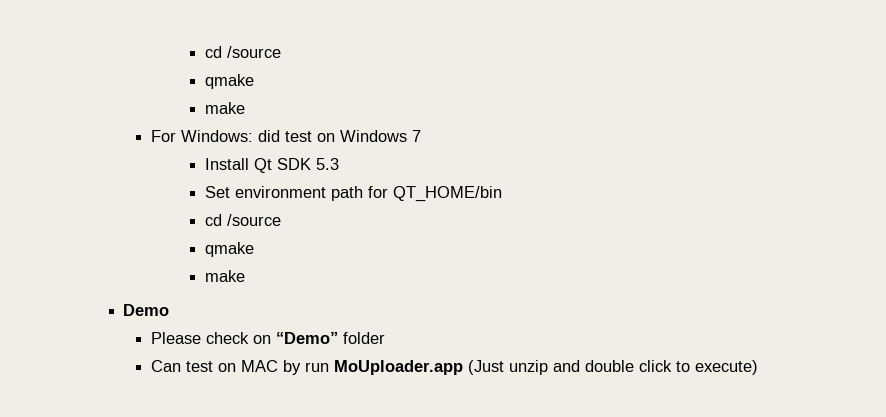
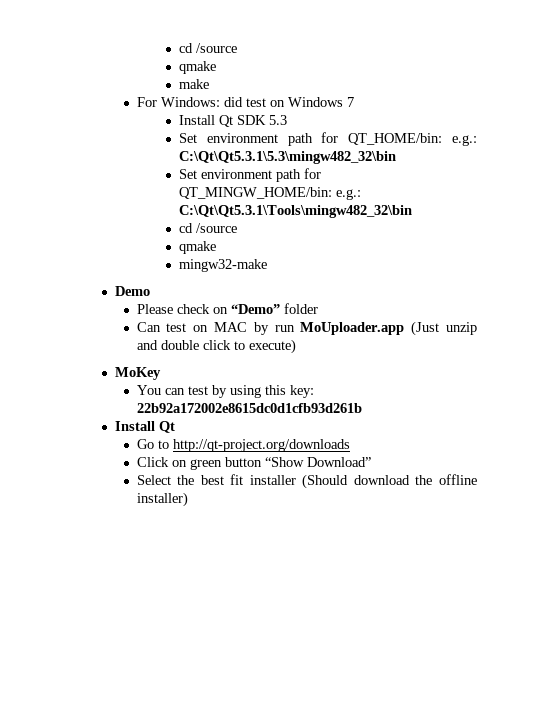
- Set environment path for QT_HOME/bin
+ Set environment path for QT_HOME/bin: e.g.: C:\Qt\Qt5.3.1\5.3\mingw482_32\bin
+ Set environment path for QT_MINGW_HOME/bin: e.g.: C:\Qt\Qt5.3.1\Tools\mingw482_32\bin
  cd /source
  qmake
- make
+ mingw32-make
+ MoKey
+ You can test by using this key: 22b92a172002e8615dc0d1cfb93d261b
+ Install Qt
+ Go to http://qt-project.org/downloads
+ Click on green button “Show Download”
+ Select the best fit installer (Should download the offline installer)

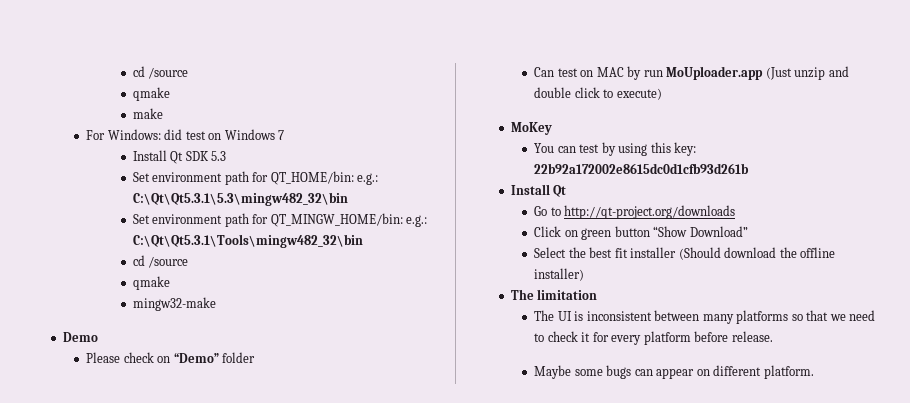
+ The limitation
+ The UI is inconsistent between many platforms so that we need to check it for every platform before release.
+ Maybe some bugs can appear on different platform.

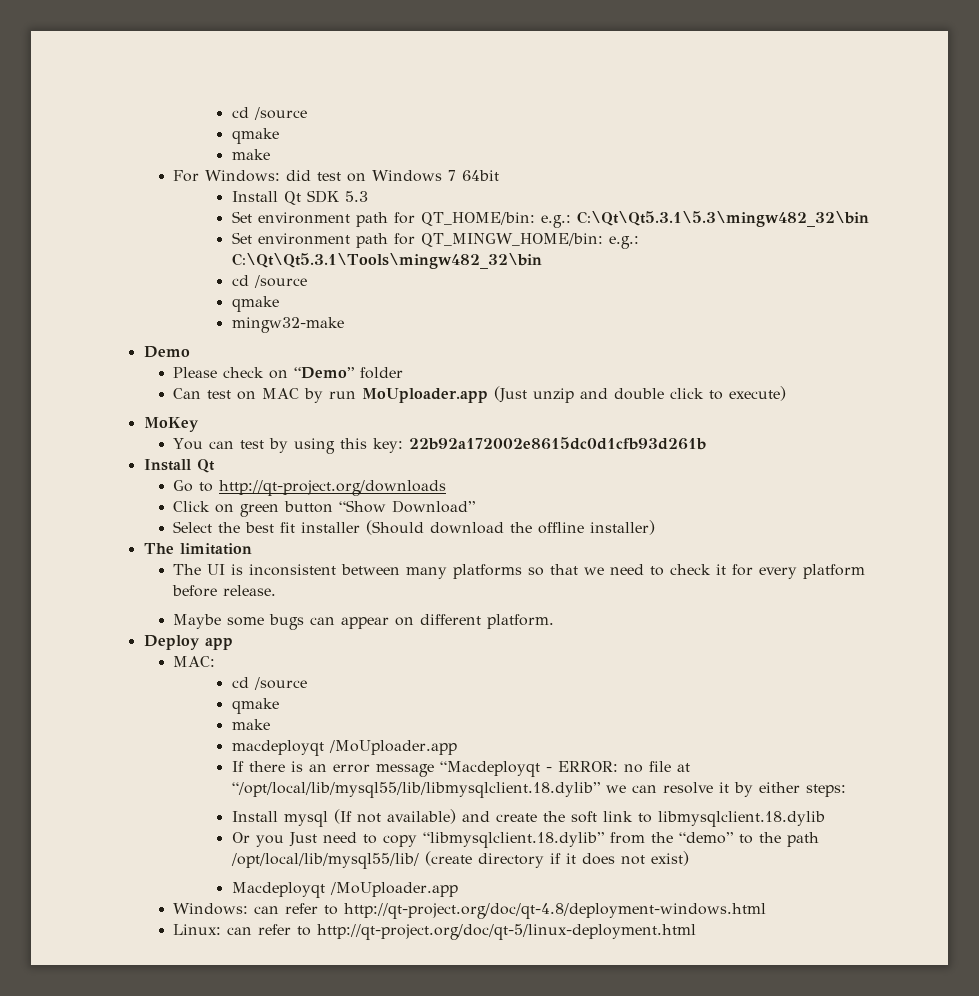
- For Windows: did test on Windows 7
+ For Windows: did test on Windows 7 64bit
+ Deploy app
+ MAC:
+ cd /source
+ qmake
+ make
+ macdeployqt /MoUploader.app
+ If there is an error message “Macdeployqt - ERROR: no file at “/opt/local/lib/mysql55/lib/libmysqlclient.18.dylib” we can resolve it by either steps:
+ Install mysql (If not available) and create the soft link to libmysqlclient.18.dylib
+ Or you Just need to copy “libmysqlclient.18.dylib” from the “demo” to the path /opt/local/lib/mysql55/lib/ (create directory if it does not exist)
+ Macdeployqt /MoUploader.app
+ Windows: can refer to http://qt-project.org/doc/qt-4.8/deployment-windows.html
+ Linux: can refer to http://qt-project.org/doc/qt-5/linux-deployment.html

